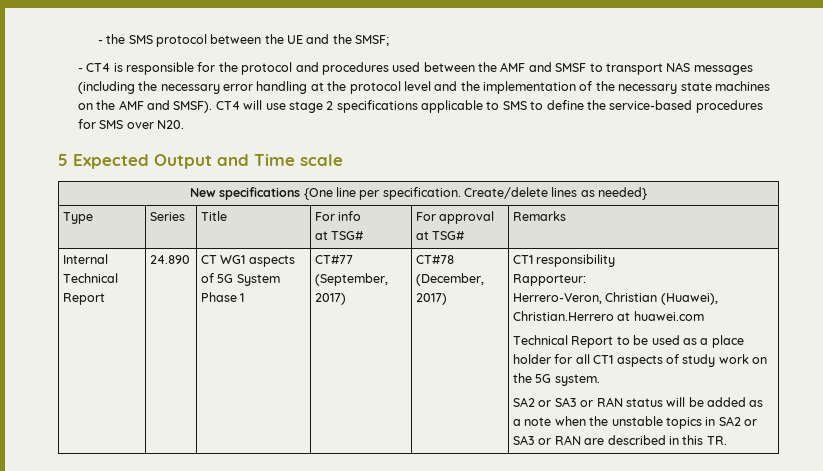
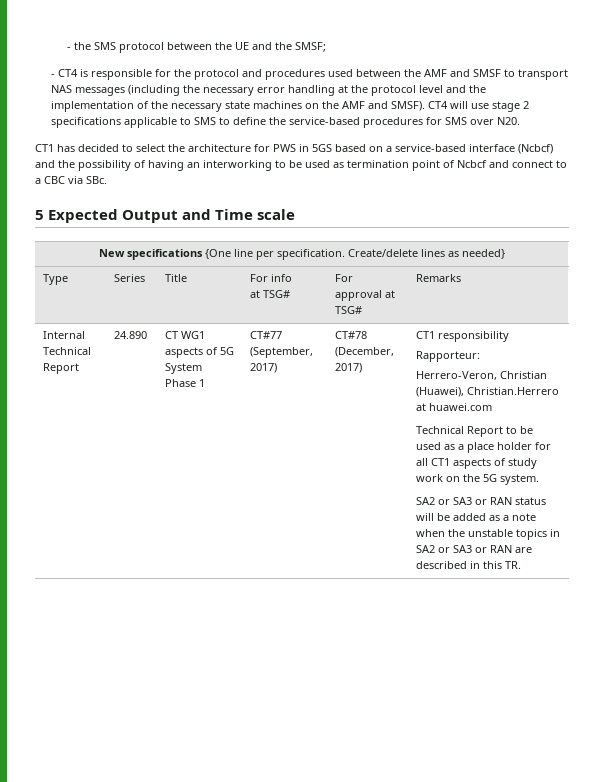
+ CT1 has decided to select the architecture for PWS in 5GS based on a service-based interface (Ncbcf) and the possibility of having an interworking to be used as termination point of Ncbcf and connect to a CBC via SBc.

